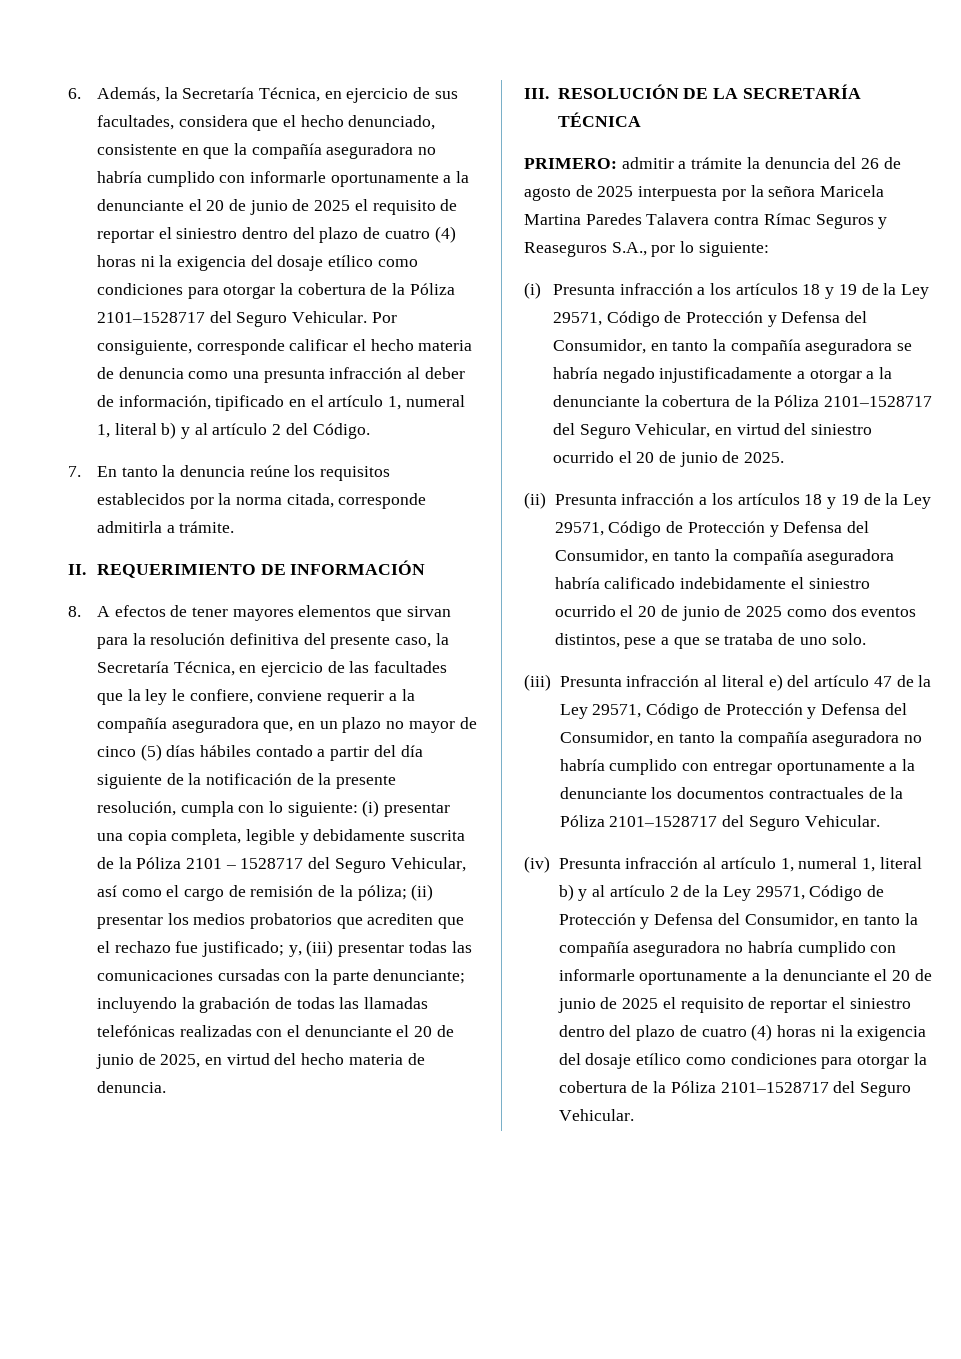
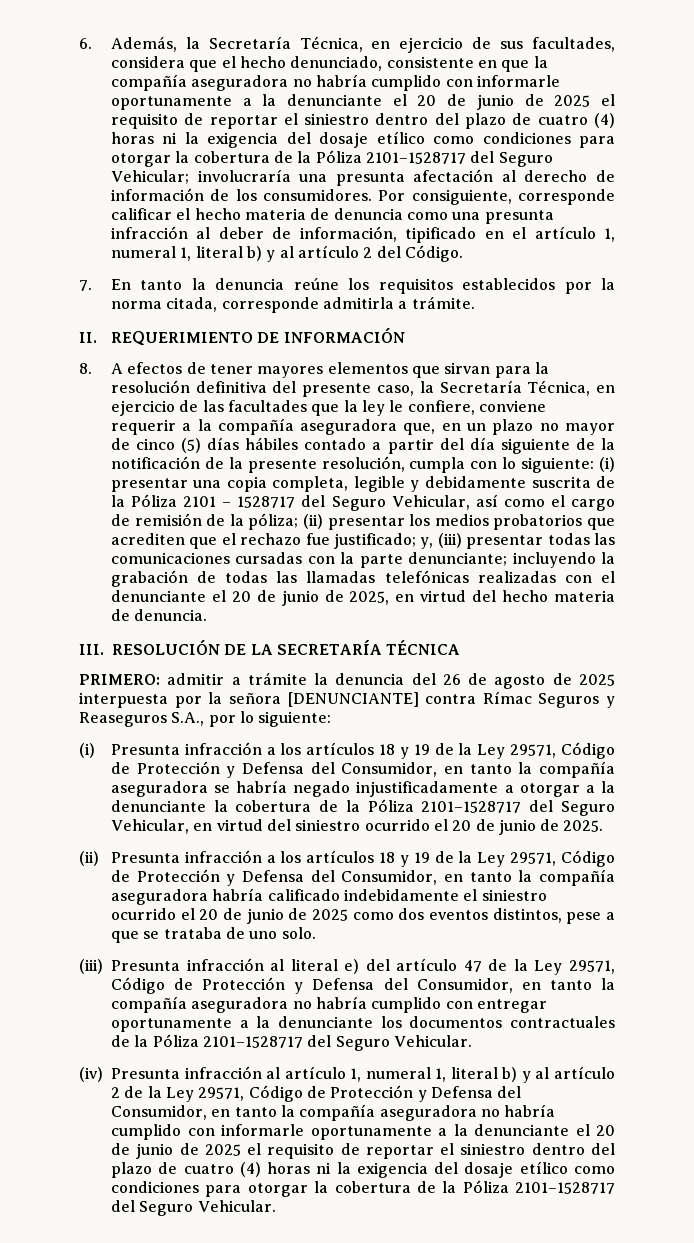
- 6. Además, la Secretaría Técnica, en ejercicio de sus facultades, considera que el hecho denunciado, consistente en que la compañía aseguradora no habría cumplido con informarle oportunamente a la denunciante el 20 de junio de 2025 el requisito de reportar el siniestro dentro del plazo de cuatro (4) horas ni la exigencia del dosaje etílico como condiciones para otorgar la cobertura de la Póliza 2101–1528717 del Seguro Vehicular.
+ 6. Además, la Secretaría Técnica, en ejercicio de sus facultades, considera que el hecho denunciado, consistente en que la compañía aseguradora no habría cumplido con informarle oportunamente a la denunciante el 20 de junio de 2025 el requisito de reportar el siniestro dentro del plazo de cuatro (4) horas ni la exigencia del dosaje etílico como condiciones para otorgar la cobertura de la Póliza 2101–1528717 del Seguro Vehicular; involucraría una presunta afectación al derecho de información de los consumidores.
- PRIMERO: admitir a trámite la denuncia del 26 de agosto de 2025 interpuesta por la señora Maricela Martina Paredes Talavera contra Rímac Seguros y Reaseguros S.A., por lo siguiente:
+ PRIMERO: admitir a trámite la denuncia del 26 de agosto de 2025 interpuesta por la señora [DENUNCIANTE] contra Rímac Seguros y Reaseguros S.A., por lo siguiente:

